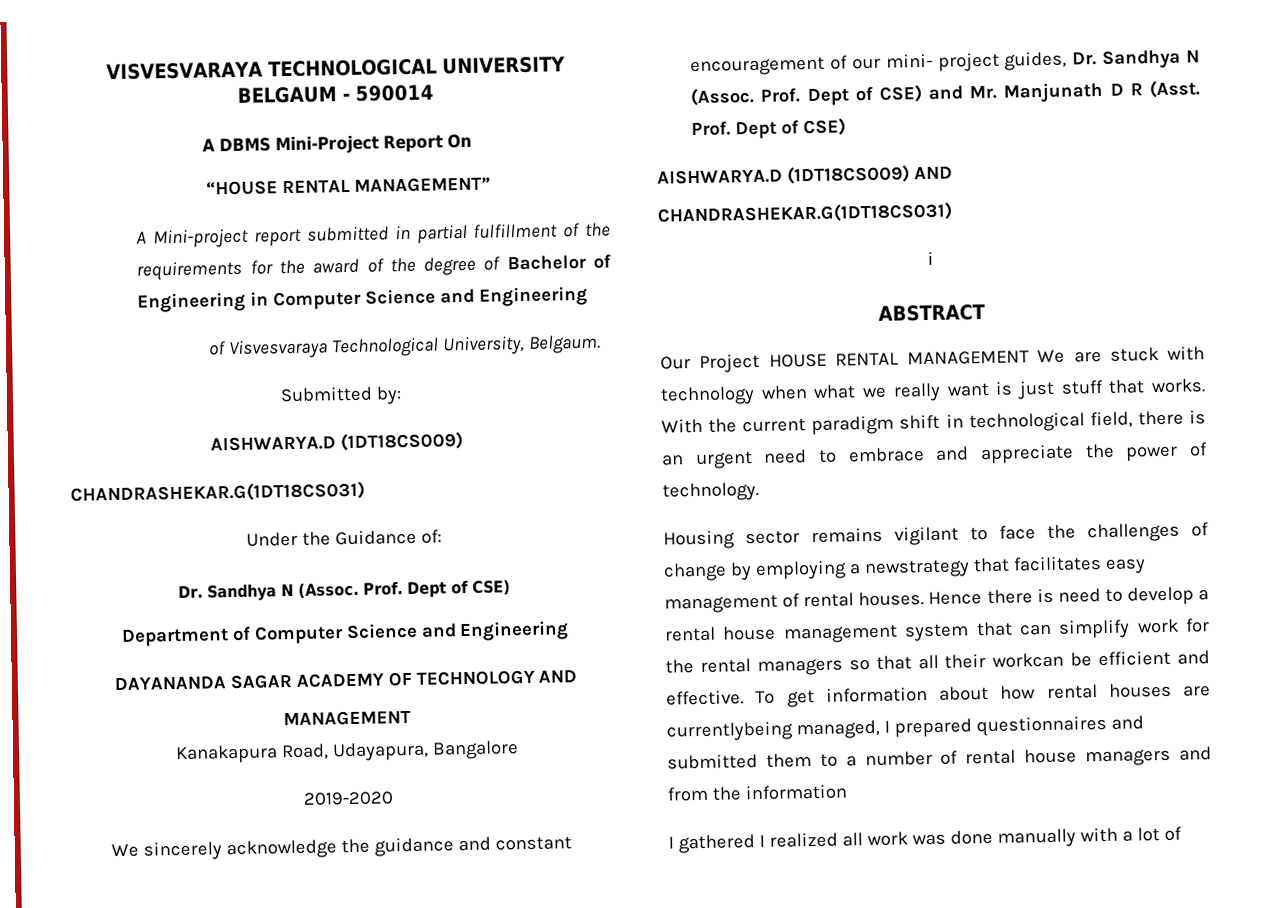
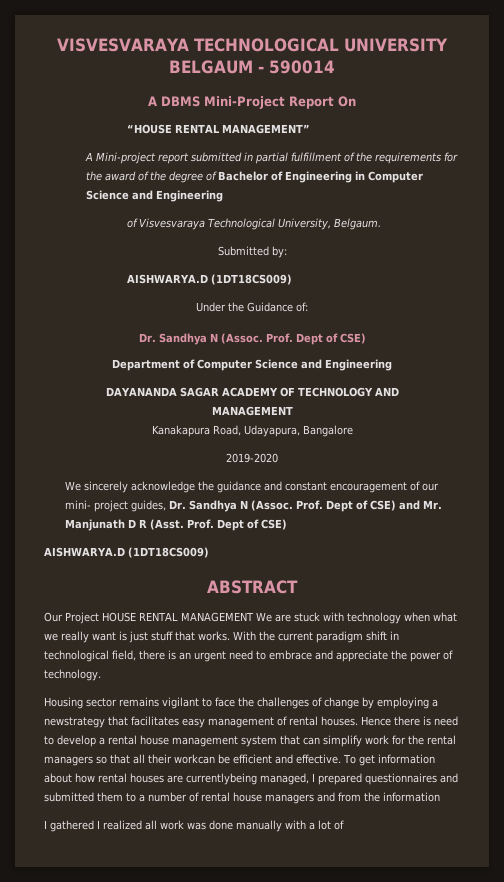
  Submitted by:
  AISHWARYA.D (1DT18CS009)
- CHANDRASHEKAR.G(1DT18CS031)
  Prof. Dept of CSE) and Mr. Manjunath D R (Asst. Prof. Dept of CSE)
- AISHWARYA.D (1DT18CS009) AND
- CHANDRASHEKAR.G(1DT18CS031)
- i
+ AISHWARYA.D (1DT18CS009)

